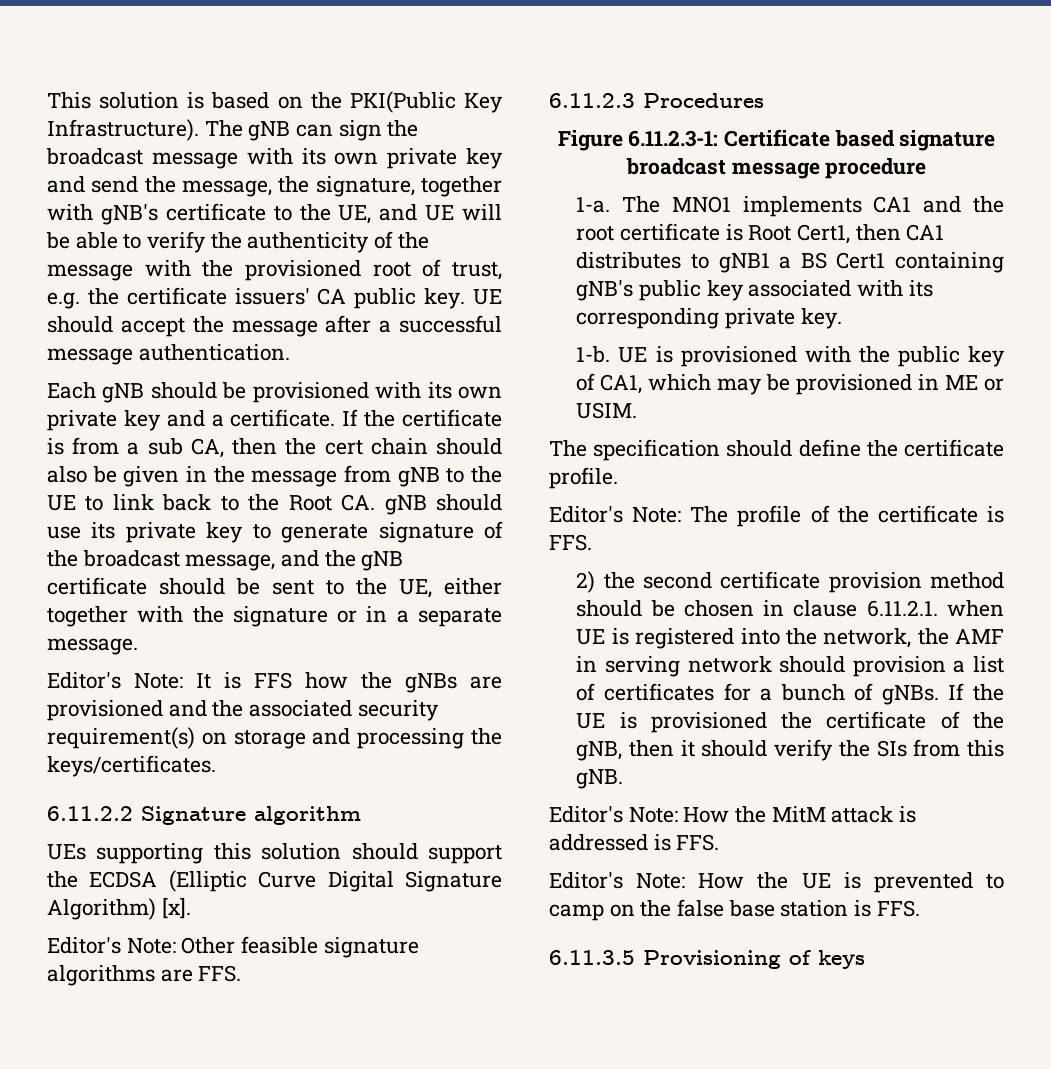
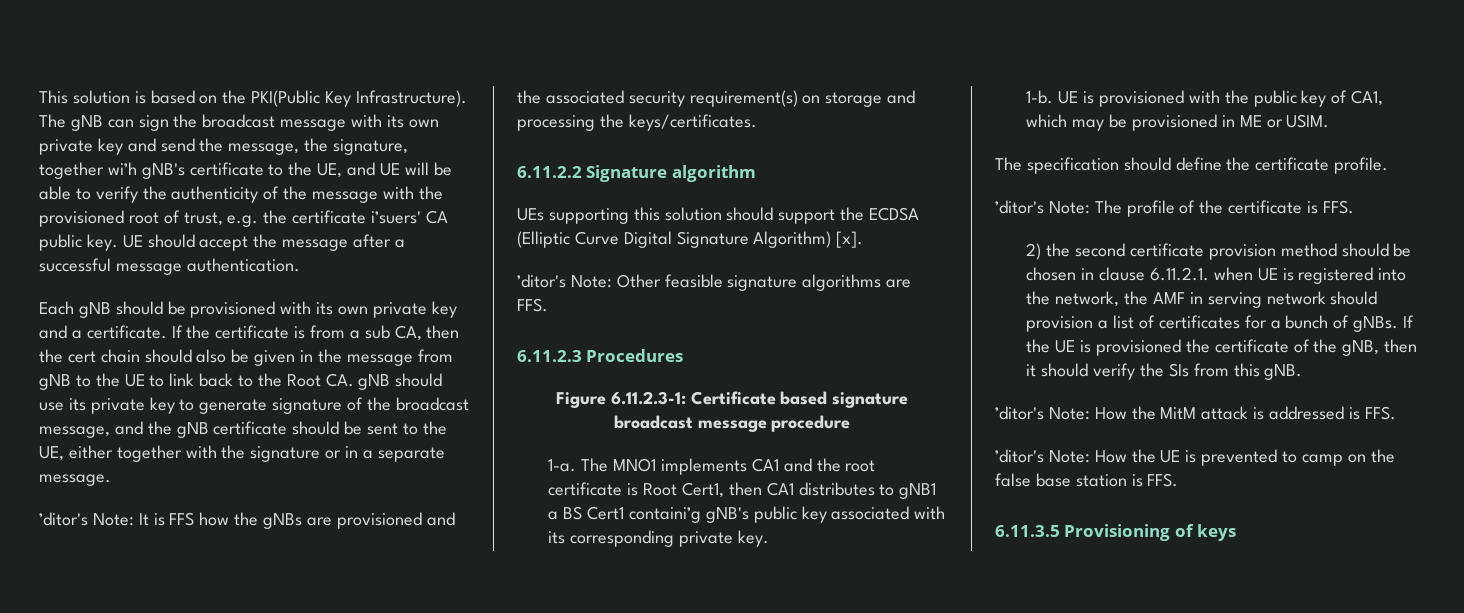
- The gNB can sign the broadcast message with its own private key and send the message, the signature, together with gNB's certificate to the UE, and UE will be able to verify the authenticity of the message with the provisioned root of trust, e.g. the certificate issuers' CA public key.
+ The gNB can sign the broadcast message with its own private key and send the message, the signature, together wi’h gNB's certificate to the UE, and UE will be able to verify the authenticity of the message with the provisioned root of trust, e.g. the certificate i’suers' CA public key.
- Editor's Note: It is FFS how the gNBs are provisioned and the associated security requirement(s) on storage and processing the keys/certificates.
+ ’ditor's Note: It is FFS how the gNBs are provisioned and the associated security requirement(s) on storage and processing the keys/certificates.
- Editor's Note: Other feasible signature algorithms are FFS.
+ ’ditor's Note: Other feasible signature algorithms are FFS.
- The MNO1 implements CA1 and the root certificate is Root Cert1, then CA1 distributes to gNB1 a BS Cert1 containing gNB's public key associated with its corresponding private key.
+ The MNO1 implements CA1 and the root certificate is Root Cert1, then CA1 distributes to gNB1 a BS Cert1 containi’g gNB's public key associated with its corresponding private key.
- Editor's Note: The profile of the certificate is FFS.
+ ’ditor's Note: The profile of the certificate is FFS.
- Editor's Note: How the MitM attack is addressed is FFS.
+ ’ditor's Note: How the MitM attack is addressed is FFS.
- Editor's Note: How the UE is prevented to camp on the false base station is FFS.
+ ’ditor's Note: How the UE is prevented to camp on the false base station is FFS.

